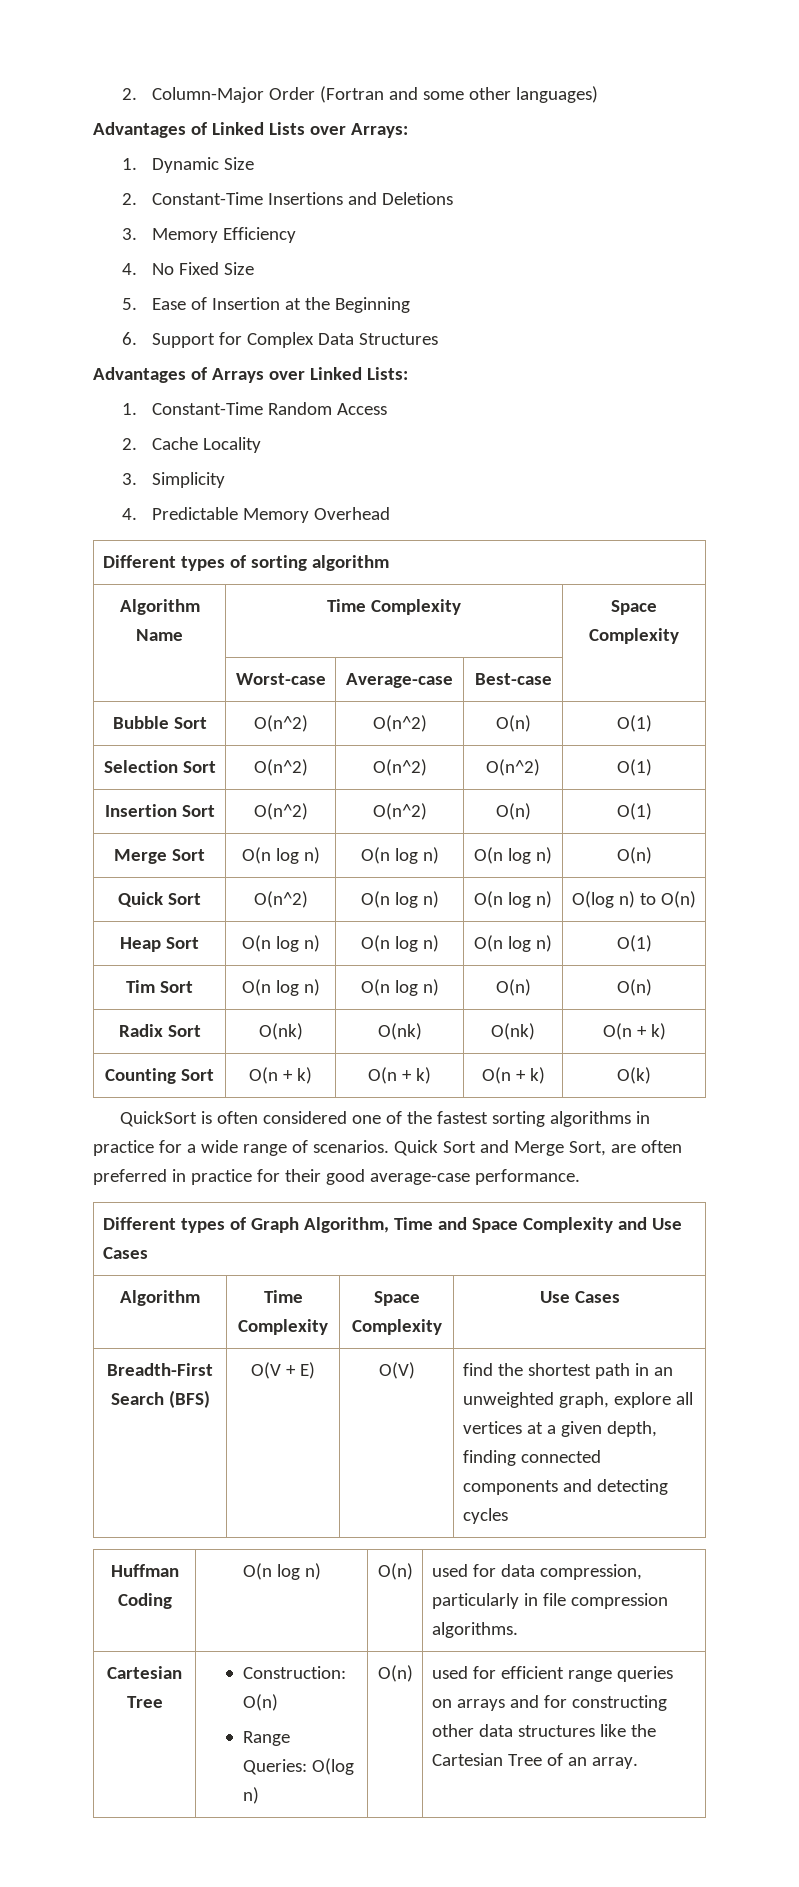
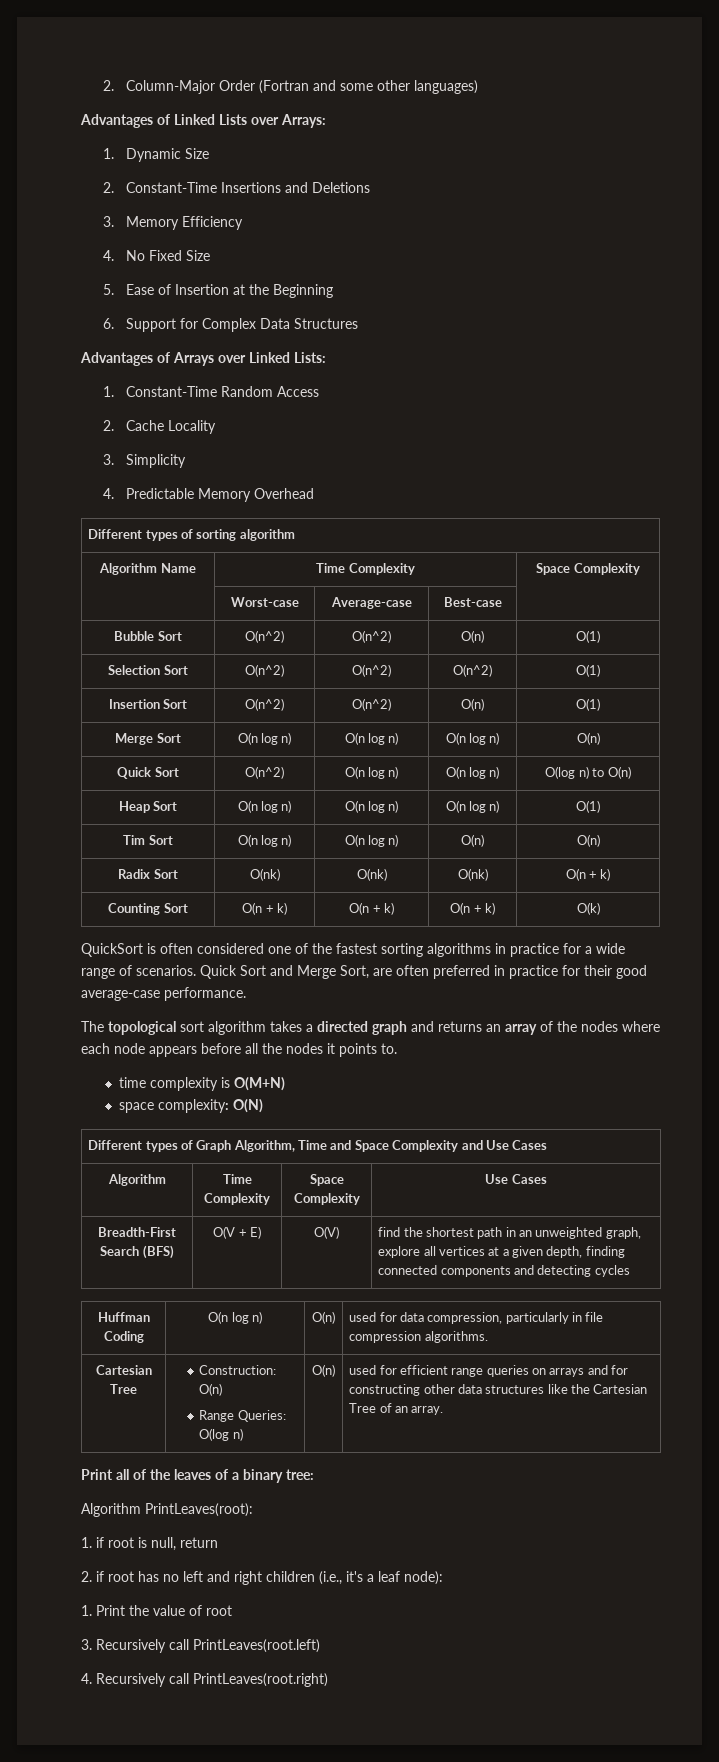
+ The topological sort algorithm takes a directed graph and returns an array of the nodes where each node appears before all the nodes it points to.
+ time complexity is O(M+N)
+ space complexity: O(N)
+ Print all of the leaves of a binary tree:
+ Algorithm PrintLeaves(root):
+ 1. if root is null, return
+ 2. if root has no left and right children (i.e., it's a leaf node):
+ 1. Print the value of root
+ 3. Recursively call PrintLeaves(root.left)
+ 4. Recursively call PrintLeaves(root.right)

